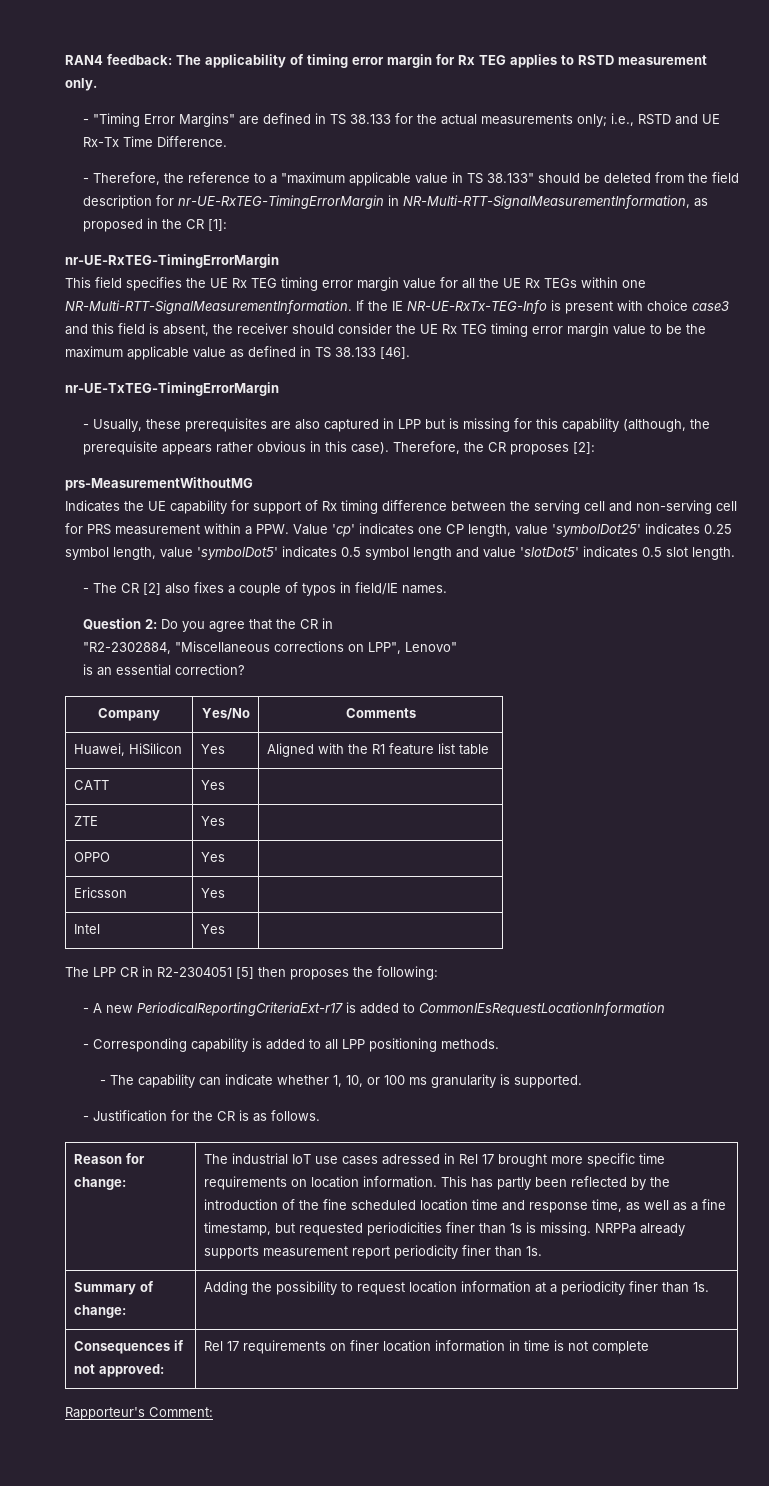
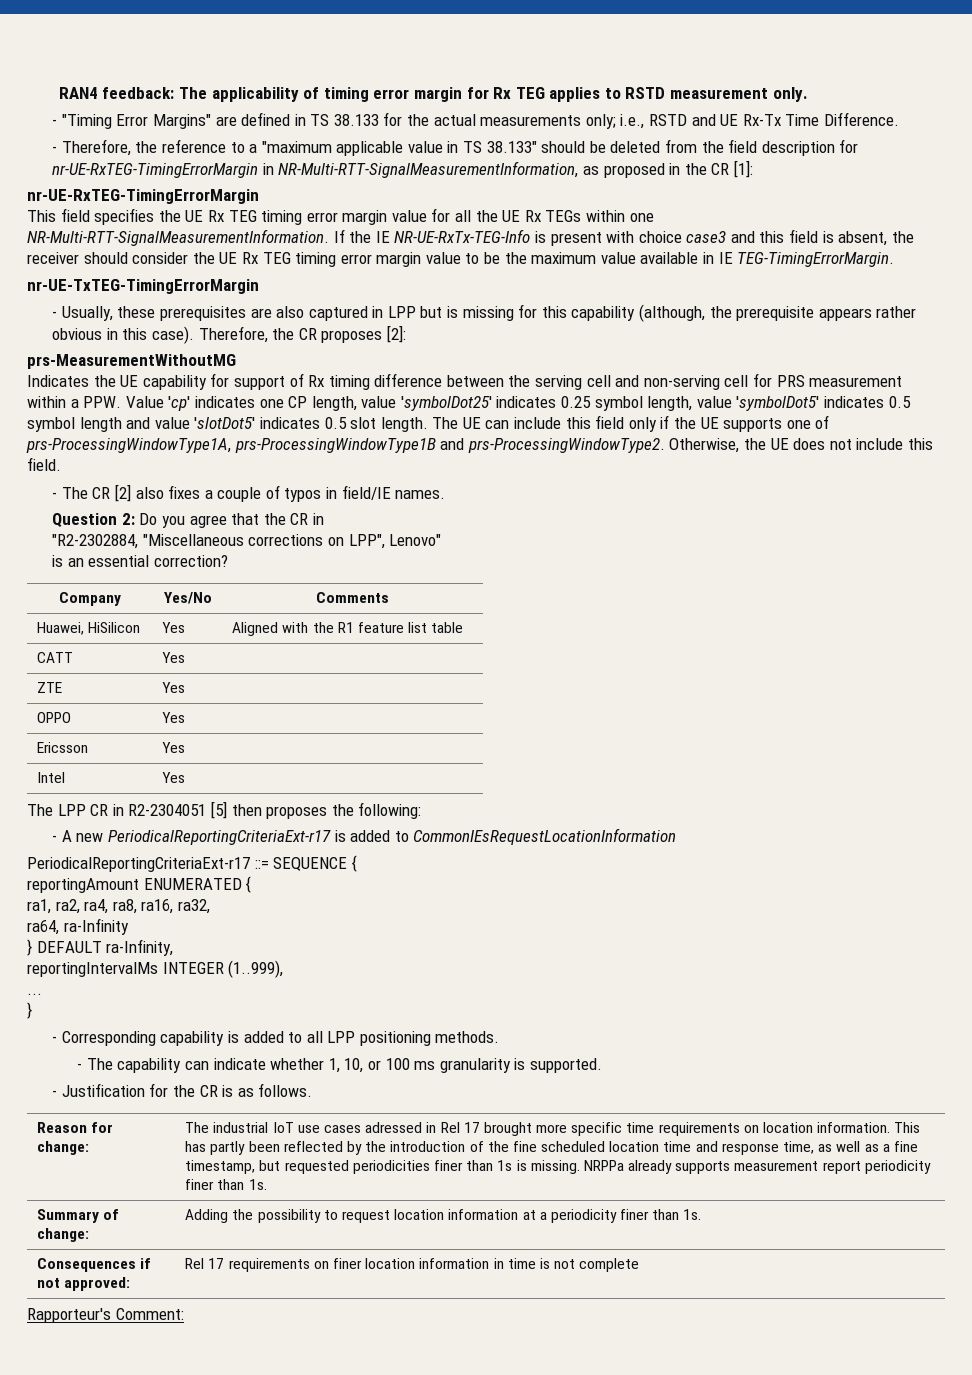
- If the IE NR-UE-RxTx-TEG-Info is present with choice case3 and this field is absent, the receiver should consider the UE Rx TEG timing error margin value to be the maximum applicable value as defined in TS 38.133 [46].
+ If the IE NR-UE-RxTx-TEG-Info is present with choice case3 and this field is absent, the receiver should consider the UE Rx TEG timing error margin value to be the maximum value available in IE TEG-TimingErrorMargin.
+ The UE can include this field only if the UE supports one of prs-ProcessingWindowType1A, prs-ProcessingWindowType1B and prs-ProcessingWindowType2. Otherwise, the UE does not include this field.
+ PeriodicalReportingCriteriaExt-r17 ::= SEQUENCE {
+ reportingAmount ENUMERATED {
+ ra1, ra2, ra4, ra8, ra16, ra32,
+ ra64, ra-Infinity
+ } DEFAULT ra-Infinity,
+ reportingIntervalMs INTEGER (1..999),
+ ...
+ }

